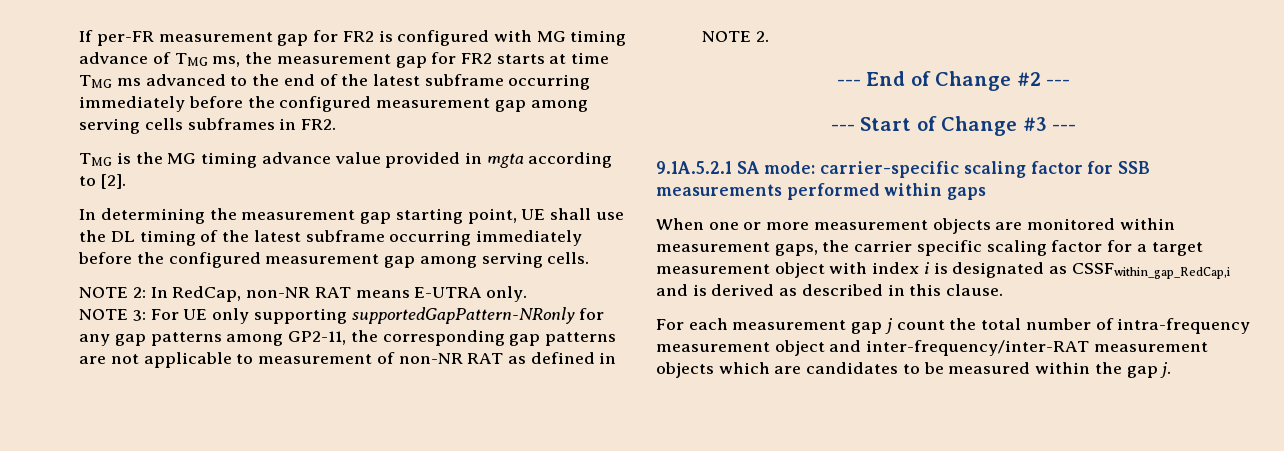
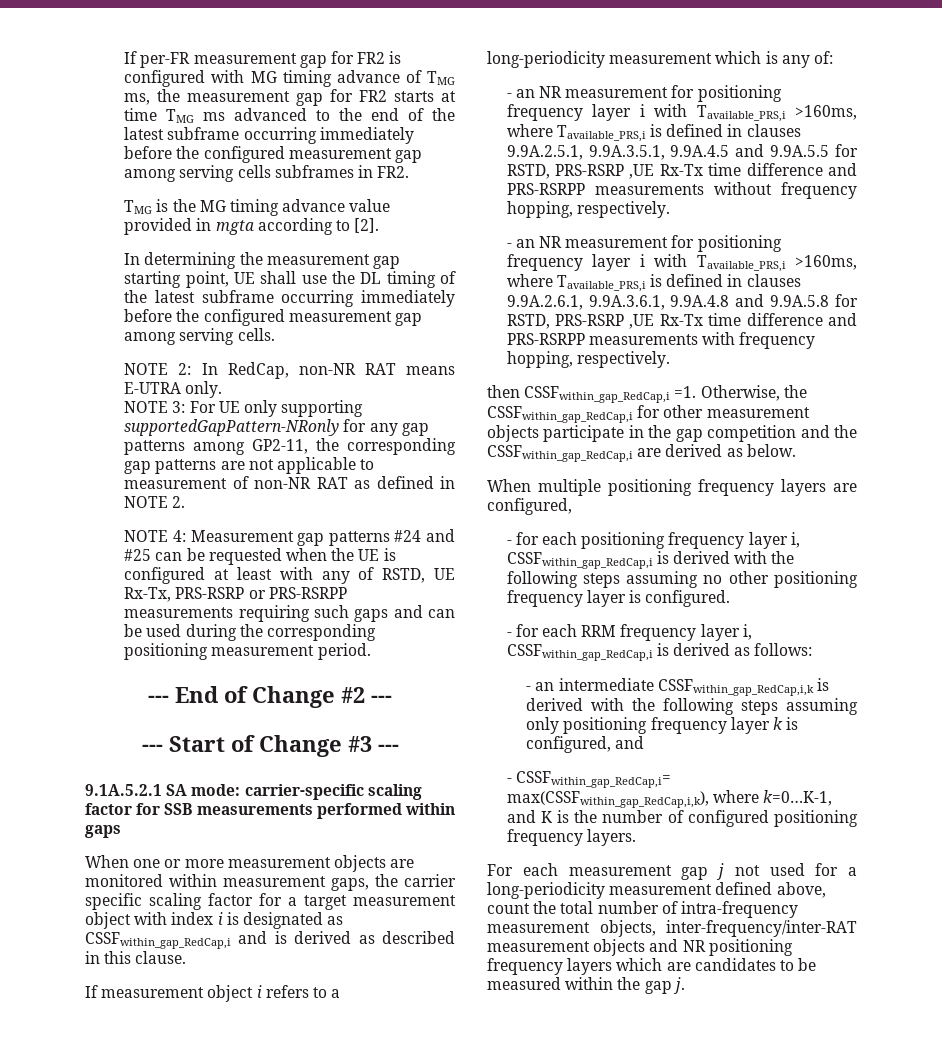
+ NOTE 4: Measurement gap patterns #24 and #25 can be requested when the UE is configured at least with any of RSTD, UE Rx-Tx, PRS-RSRP or PRS-RSRPP measurements requiring such gaps and can be used during the corresponding positioning measurement period.
+ If measurement object i refers to a long-periodicity measurement which is any of:
+ - an NR measurement for positioning frequency layer i with Tavailable_PRS,i >160ms, where Tavailable_PRS,i is defined in clauses 9.9A.2.5.1, 9.9A.3.5.1, 9.9A.4.5 and 9.9A.5.5 for RSTD, PRS-RSRP ,UE Rx-Tx time difference and PRS-RSRPP measurements without frequency hopping, respectively.
+ - an NR measurement for positioning frequency layer i with Tavailable_PRS,i >160ms, where Tavailable_PRS,i is defined in clauses 9.9A.2.6.1, 9.9A.3.6.1, 9.9A.4.8 and 9.9A.5.8 for RSTD, PRS-RSRP ,UE Rx-Tx time difference and PRS-RSRPP measurements with frequency hopping, respectively.
+ then CSSFwithin_gap_RedCap,i =1. Otherwise, the CSSFwithin_gap_RedCap,i for other measurement objects participate in the gap competition and the CSSFwithin_gap_RedCap,i are derived as below.
+ When multiple positioning frequency layers are configured,
+ - for each positioning frequency layer i, CSSFwithin_gap_RedCap,i is derived with the following steps assuming no other positioning frequency layer is configured.
+ - for each RRM frequency layer i, CSSFwithin_gap_RedCap,i is derived as follows:
+ - an intermediate CSSFwithin_gap_RedCap,i,k is derived with the following steps assuming only positioning frequency layer k is configured, and
+ - CSSFwithin_gap_RedCap,i= max(CSSFwithin_gap_RedCap,i,k), where k=0…K-1, and K is the number of configured positioning frequency layers.
- For each measurement gap j count the total number of intra-frequency measurement object and inter-frequency/inter-RAT measurement objects which are candidates to be measured within the gap j.
+ For each measurement gap j not used for a long-periodicity measurement defined above, count the total number of intra-frequency measurement objects, inter-frequency/inter-RAT measurement objects and NR positioning frequency layers which are candidates to be measured within the gap j.

